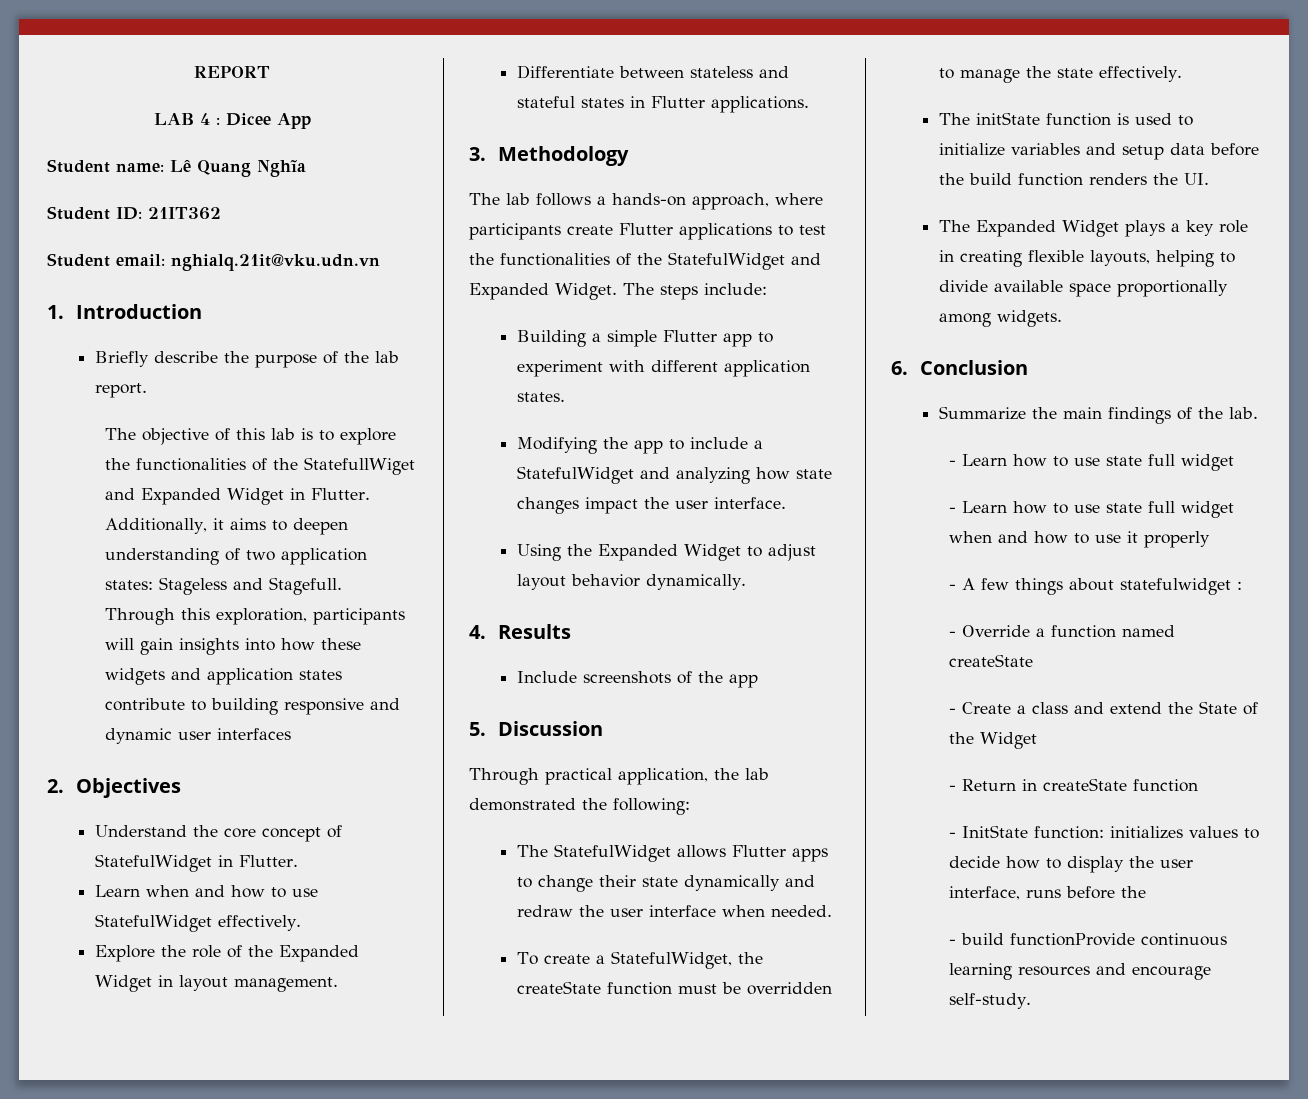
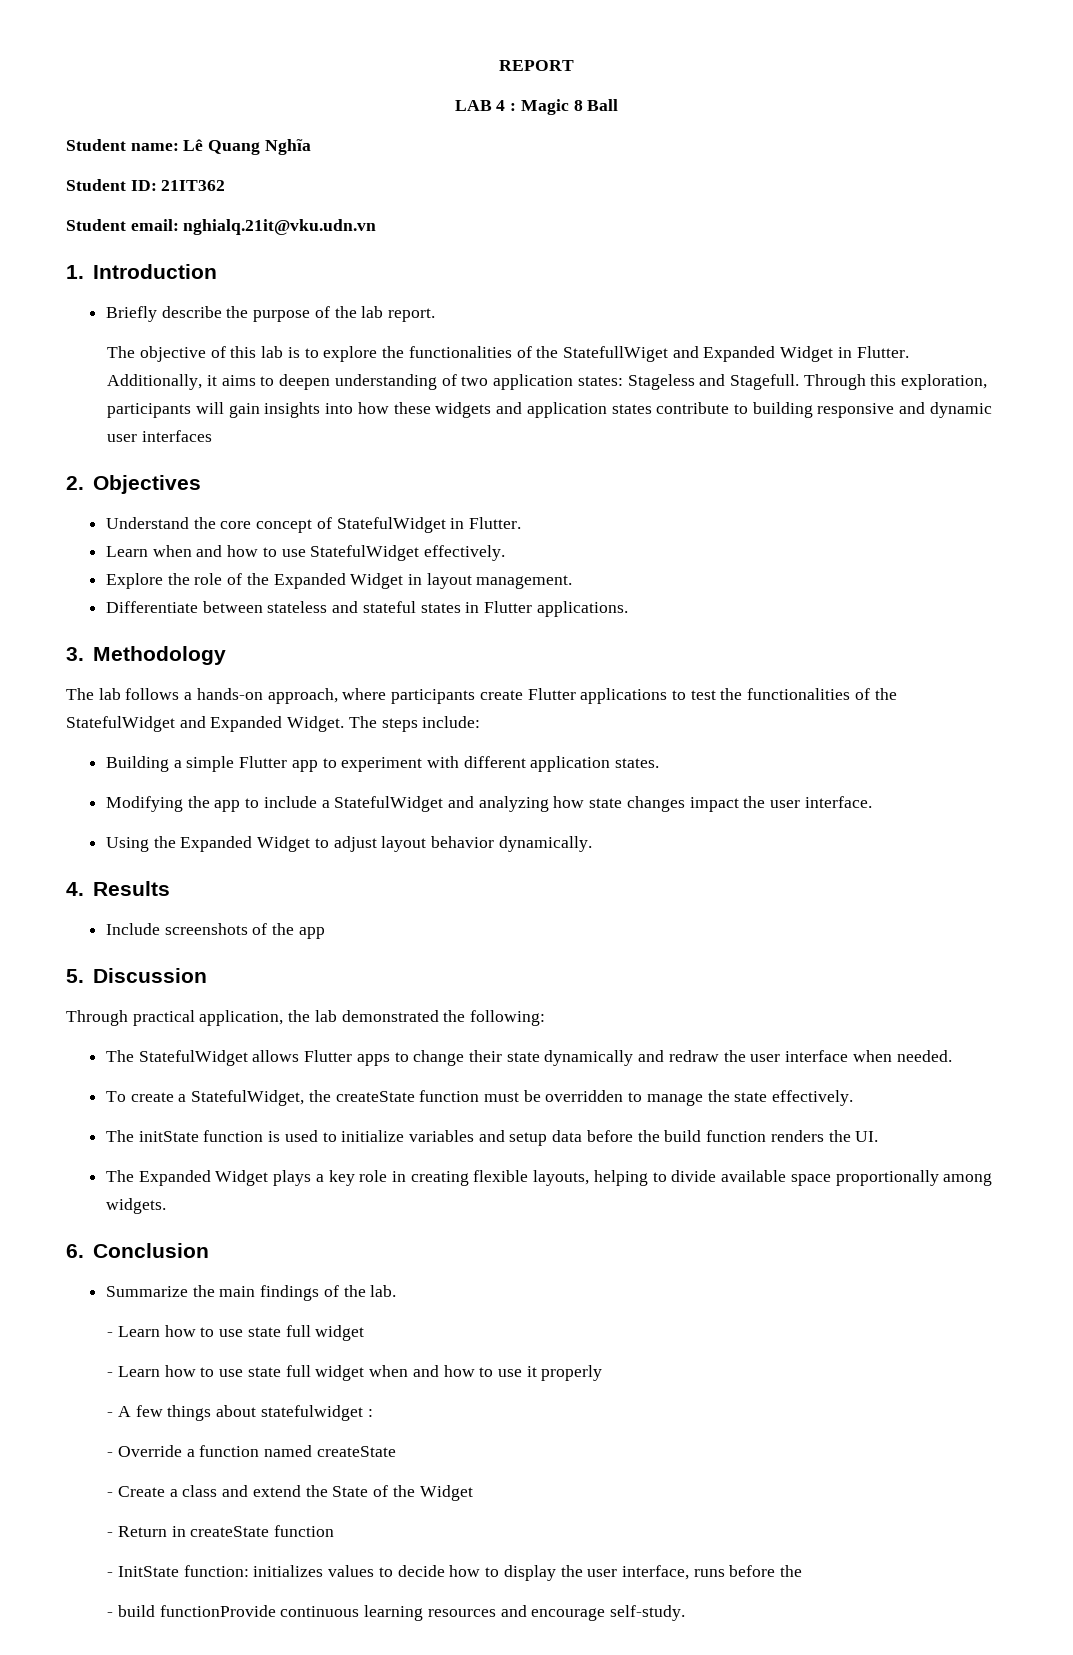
- LAB 4 : Dicee App
+ LAB 4 : Magic 8 Ball

